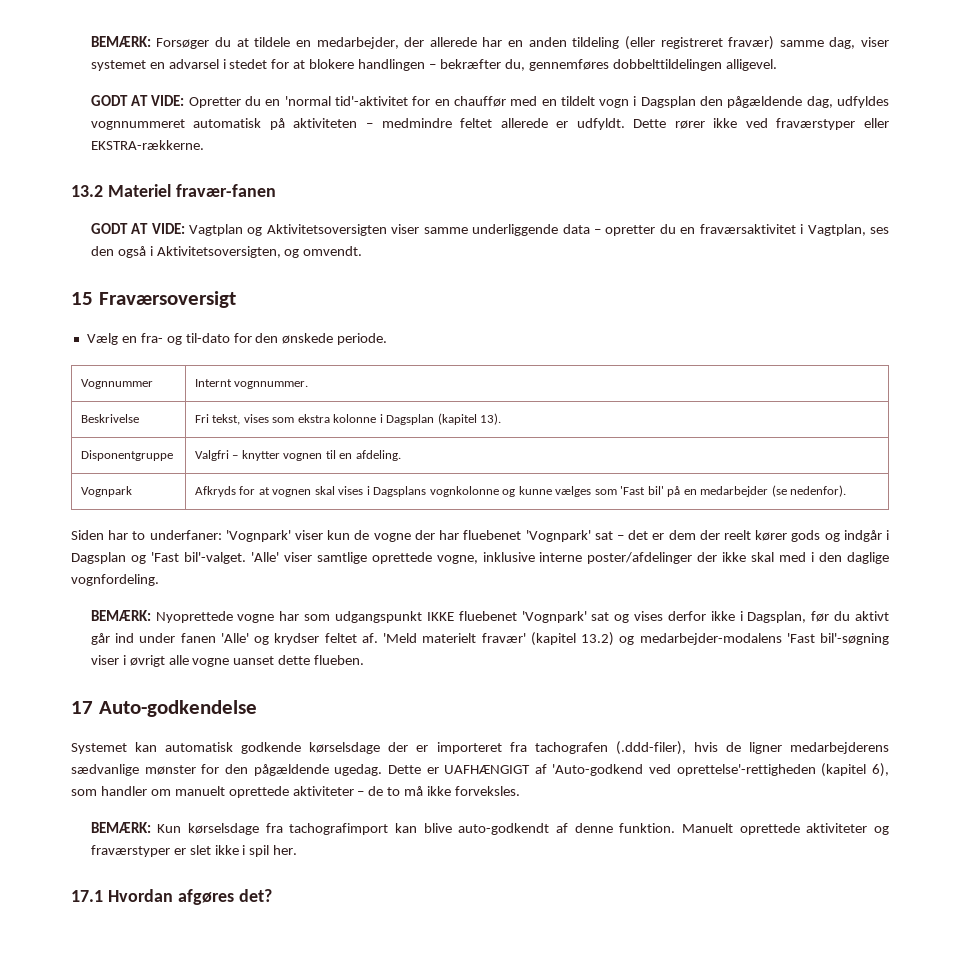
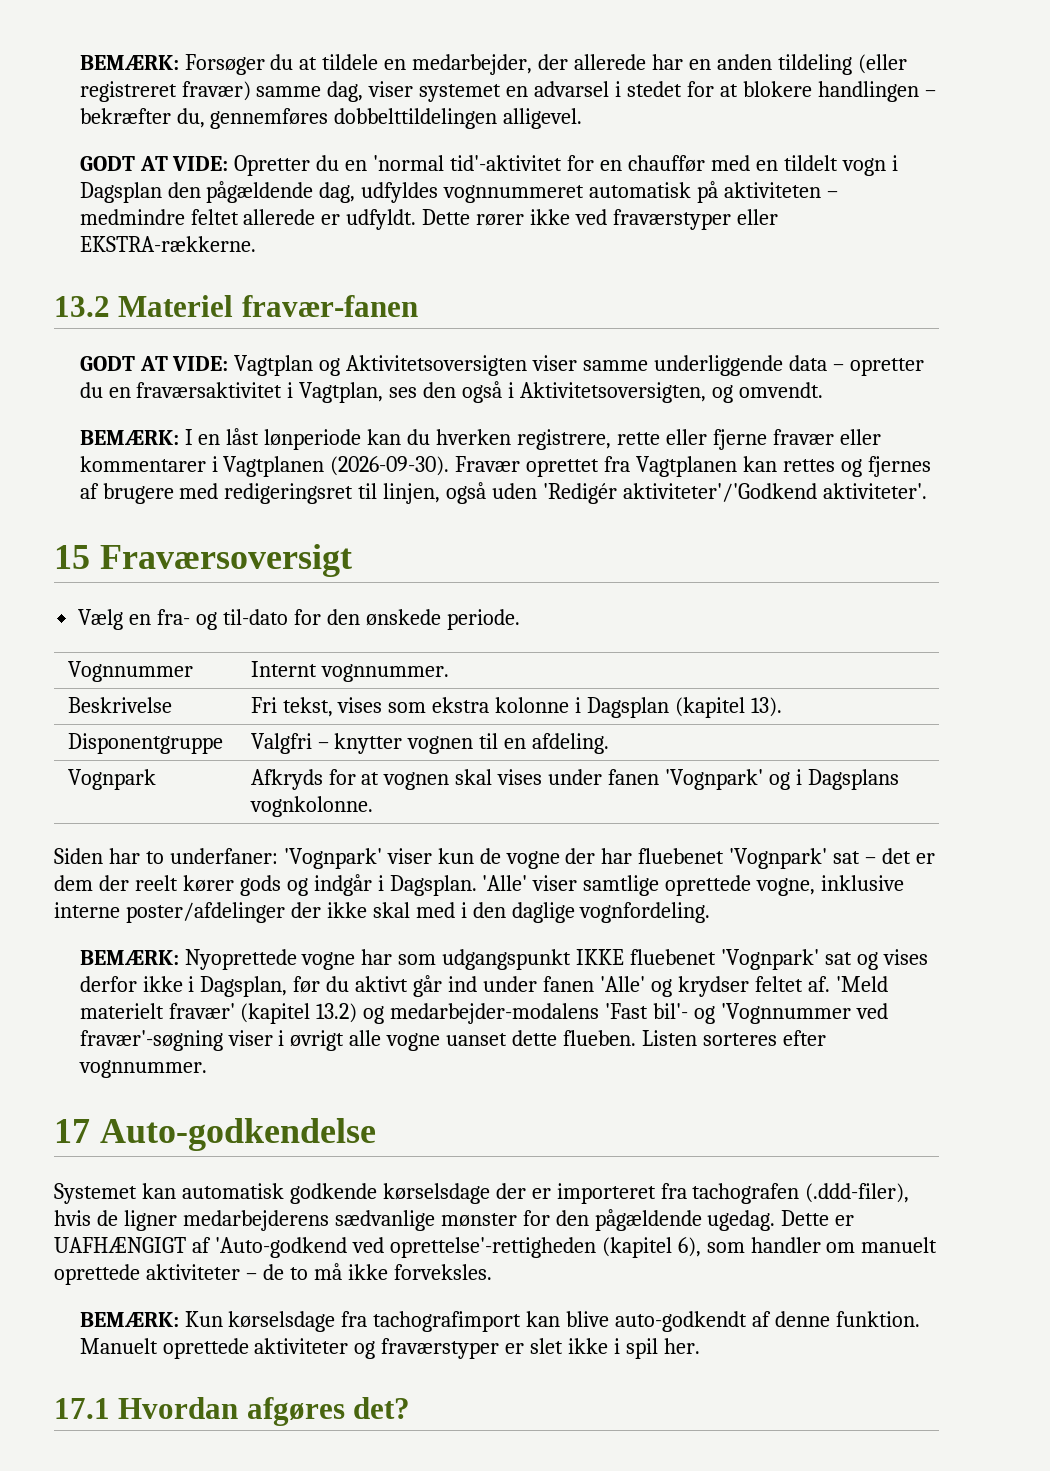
+ BEMÆRK: I en låst lønperiode kan du hverken registrere, rette eller fjerne fravær eller kommentarer i Vagtplanen (2026-09-30). Fravær oprettet fra Vagtplanen kan rettes og fjernes af brugere med redigeringsret til linjen, også uden 'Redigér aktiviteter'/'Godkend aktiviteter'.
- Vognpark | Afkryds for at vognen skal vises i Dagsplans vognkolonne og kunne vælges som 'Fast bil' på en medarbejder (se nedenfor).
+ Vognpark | Afkryds for at vognen skal vises under fanen 'Vognpark' og i Dagsplans vognkolonne.
- Siden har to underfaner: 'Vognpark' viser kun de vogne der har fluebenet 'Vognpark' sat – det er dem der reelt kører gods og indgår i Dagsplan og 'Fast bil'-valget.
+ Siden har to underfaner: 'Vognpark' viser kun de vogne der har fluebenet 'Vognpark' sat – det er dem der reelt kører gods og indgår i Dagsplan.
- 'Meld materielt fravær' (kapitel 13.2) og medarbejder-modalens 'Fast bil'-søgning viser i øvrigt alle vogne uanset dette flueben.
+ 'Meld materielt fravær' (kapitel 13.2) og medarbejder-modalens 'Fast bil'- og 'Vognnummer ved fravær'-søgning viser i øvrigt alle vogne uanset dette flueben. Listen sorteres efter vognnummer.

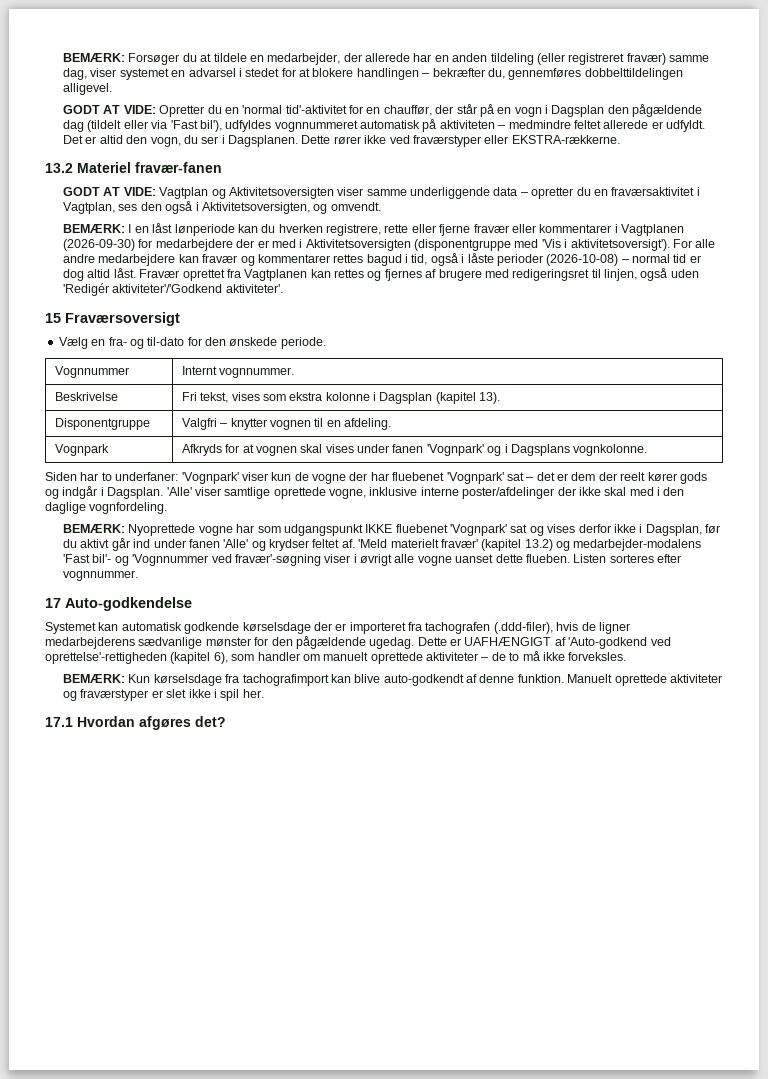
- GODT AT VIDE: Opretter du en 'normal tid'-aktivitet for en chauffør med en tildelt vogn i Dagsplan den pågældende dag, udfyldes vognnummeret automatisk på aktiviteten – medmindre feltet allerede er udfyldt.
+ GODT AT VIDE: Opretter du en 'normal tid'-aktivitet for en chauffør, der står på en vogn i Dagsplan den pågældende dag (tildelt eller via 'Fast bil'), udfyldes vognnummeret automatisk på aktiviteten – medmindre feltet allerede er udfyldt.
+ Det er altid den vogn, du ser i Dagsplanen.
- BEMÆRK: I en låst lønperiode kan du hverken registrere, rette eller fjerne fravær eller kommentarer i Vagtplanen (2026-09-30).
+ BEMÆRK: I en låst lønperiode kan du hverken registrere, rette eller fjerne fravær eller kommentarer i Vagtplanen (2026-09-30) for medarbejdere der er med i Aktivitetsoversigten (disponentgruppe med 'Vis i aktivitetsoversigt'). For alle andre medarbejdere kan fravær og kommentarer rettes bagud i tid, også i låste perioder (2026-10-08) – normal tid er dog altid låst.

